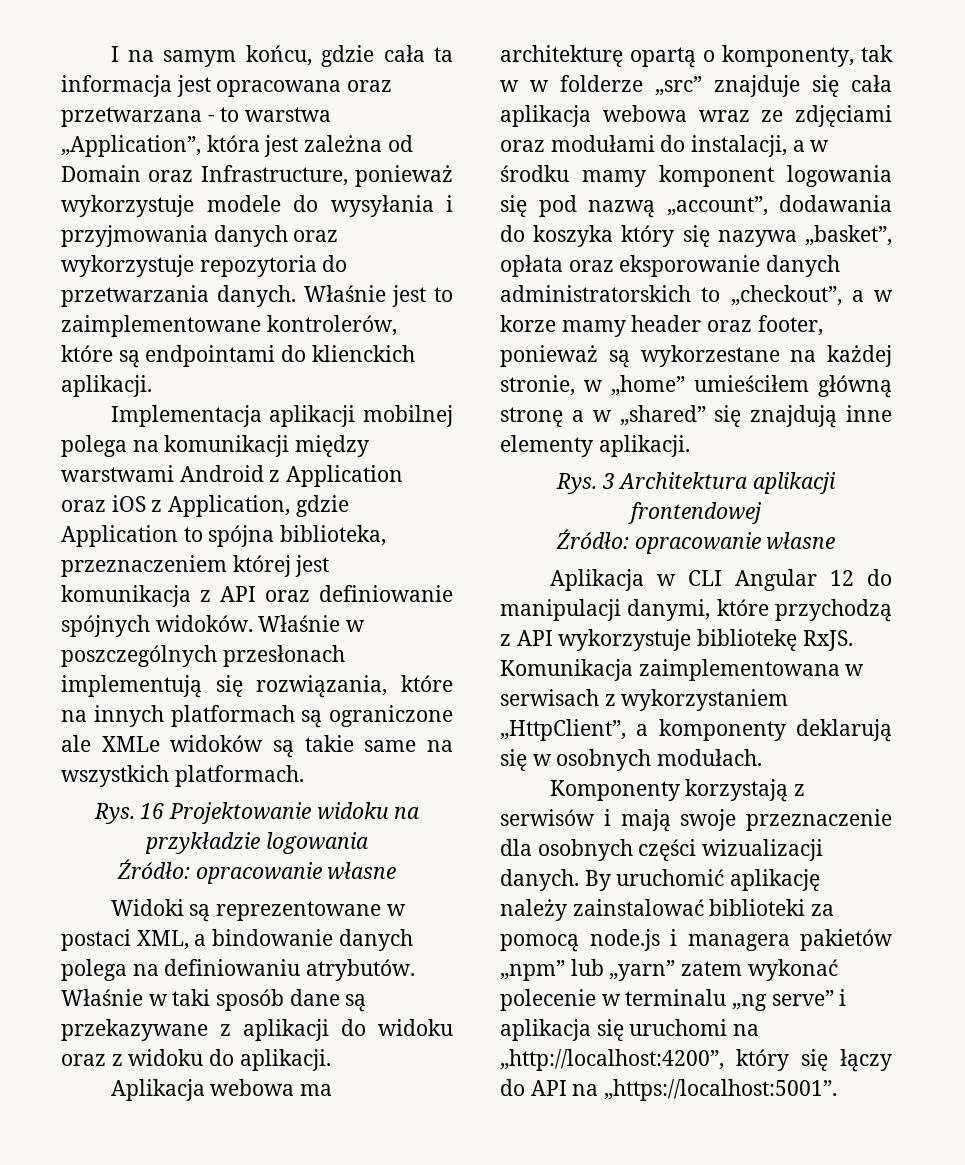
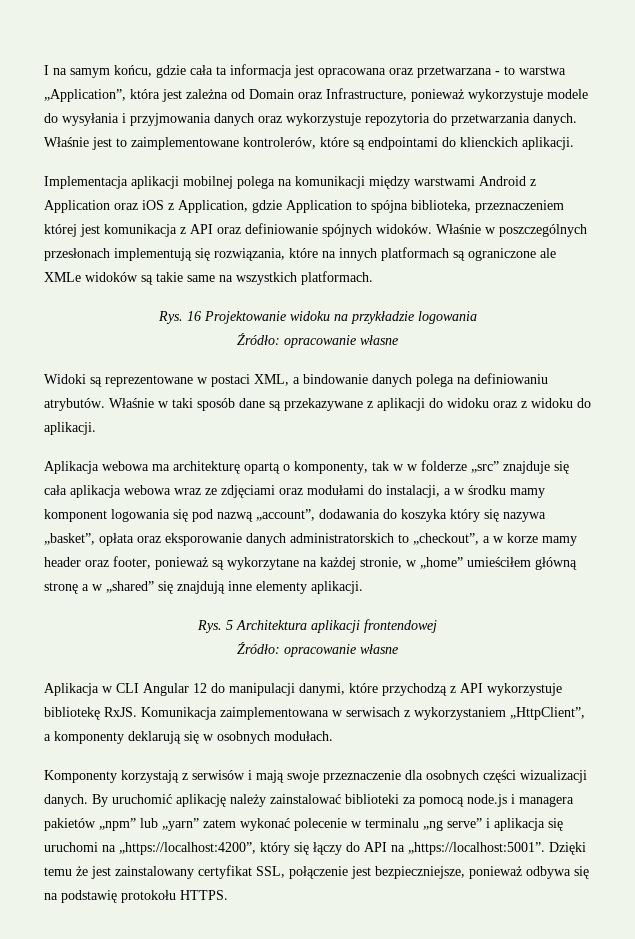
- Aplikacja webowa ma architekturę opartą o komponenty, tak w w folderze „src” znajduje się cała aplikacja webowa wraz ze zdjęciami oraz modułami do instalacji, a w środku mamy komponent logowania się pod nazwą „account”, dodawania do koszyka który się nazywa „basket”, opłata oraz eksporowanie danych administratorskich to „checkout”, a w korze mamy header oraz footer, ponieważ są wykorzestane na każdej stronie, w „home” umieściłem główną stronę a w „shared” się znajdują inne elementy aplikacji.
+ Aplikacja webowa ma architekturę opartą o komponenty, tak w w folderze „src” znajduje się cała aplikacja webowa wraz ze zdjęciami oraz modułami do instalacji, a w środku mamy komponent logowania się pod nazwą „account”, dodawania do koszyka który się nazywa „basket”, opłata oraz eksporowanie danych administratorskich to „checkout”, a w korze mamy header oraz footer, ponieważ są wykorzytane na każdej stronie, w „home” umieściłem główną stronę a w „shared” się znajdują inne elementy aplikacji.
- Rys. 3 Architektura aplikacji frontendowej
+ Rys. 5 Architektura aplikacji frontendowej
- By uruchomić aplikację należy zainstalować biblioteki za pomocą node.js i managera pakietów „npm” lub „yarn” zatem wykonać polecenie w terminalu „ng serve” i aplikacja się uruchomi na „http://localhost:4200”, który się łączy do API na „https://localhost:5001”.
+ By uruchomić aplikację należy zainstalować biblioteki za pomocą node.js i managera pakietów „npm” lub „yarn” zatem wykonać polecenie w terminalu „ng serve” i aplikacja się uruchomi na „https://localhost:4200”, który się łączy do API na „https://localhost:5001”.
+ Dzięki temu że jest zainstalowany certyfikat SSL, połączenie jest bezpieczniejsze, ponieważ odbywa się na podstawię protokołu HTTPS.

